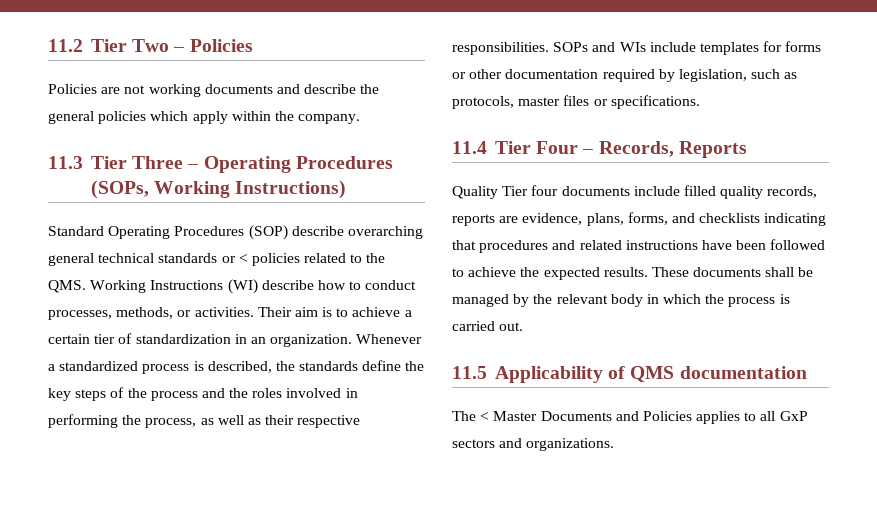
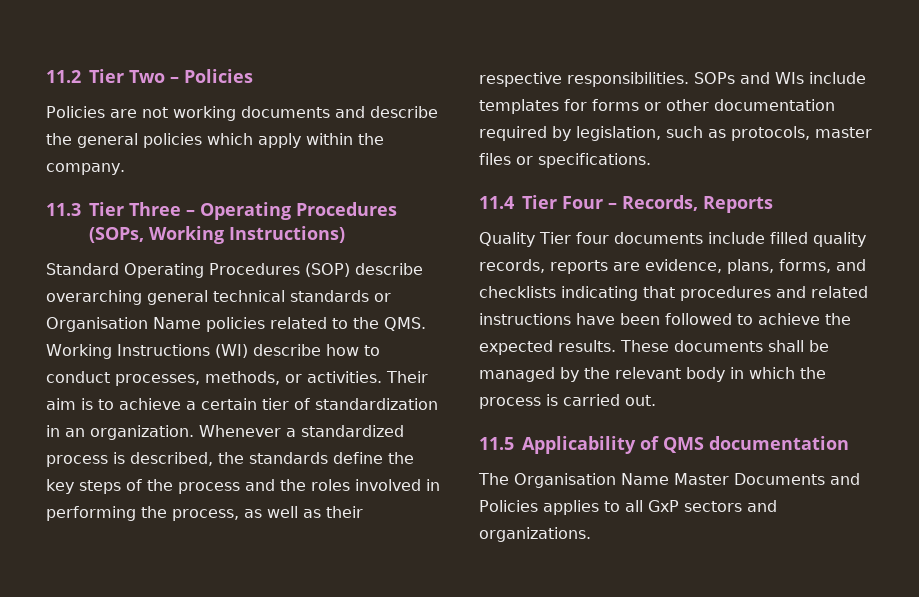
- Standard Operating Procedures (SOP) describe overarching general technical standards or < policies related to the QMS. Working Instructions (WI) describe how to conduct processes, methods, or activities.
+ Standard Operating Procedures (SOP) describe overarching general technical standards or Organisation Name policies related to the QMS. Working Instructions (WI) describe how to conduct processes, methods, or activities.
- The < Master Documents and Policies applies to all GxP sectors and organizations.
+ The Organisation Name Master Documents and Policies applies to all GxP sectors and organizations.

